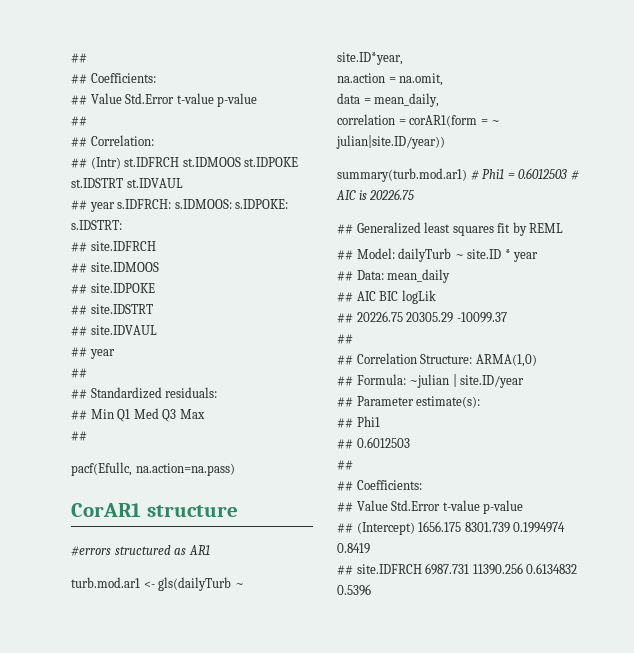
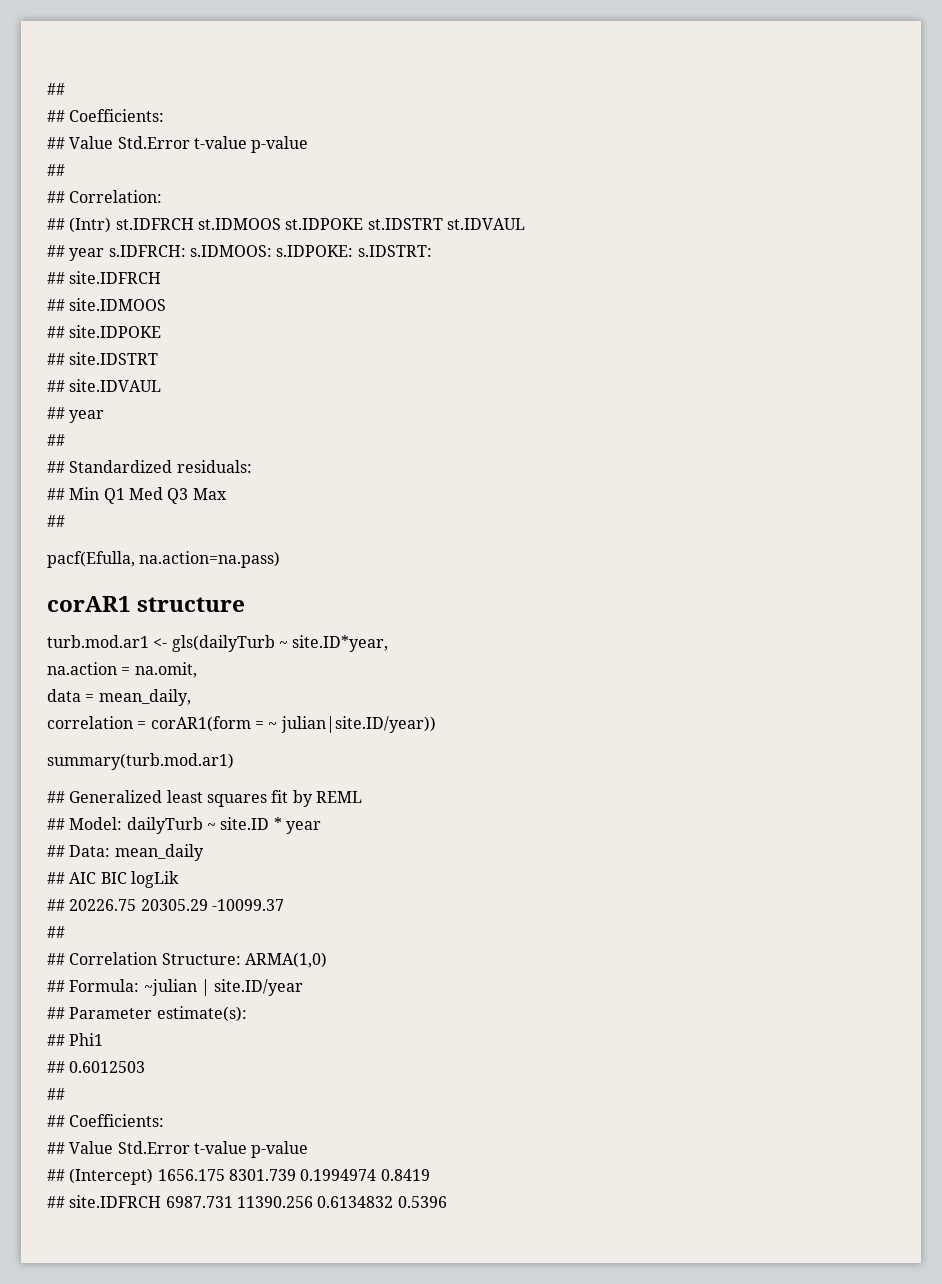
- pacf(Efullc, na.action=na.pass)
+ pacf(Efulla, na.action=na.pass)
- CorAR1 structure
+ corAR1 structure
- #errors structured as AR1
- summary(turb.mod.ar1) # Phi1 = 0.6012503 # AIC is 20226.75
+ summary(turb.mod.ar1)

